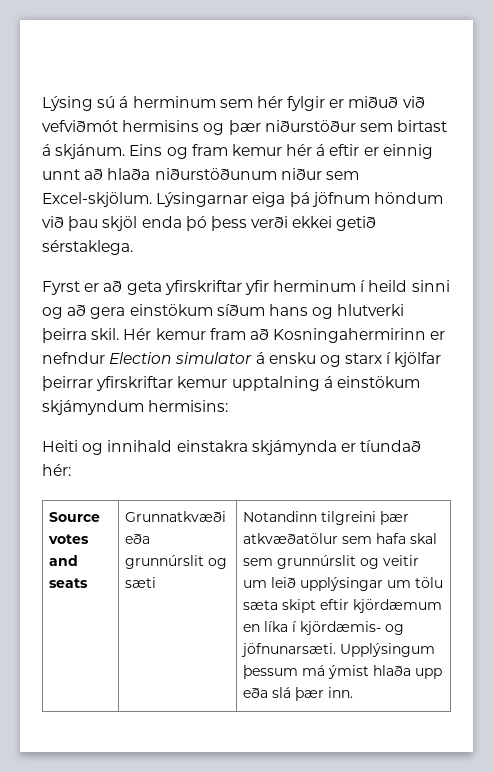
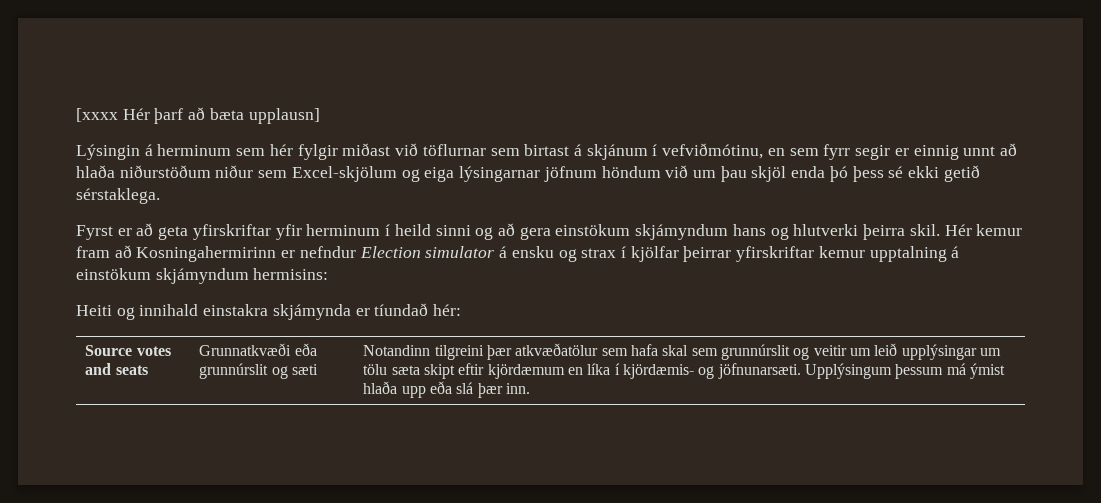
- Lýsing sú á herminum sem hér fylgir er miðuð við vefviðmót hermisins og þær niðurstöður sem birtast á skjánum. Eins og fram kemur hér á eftir er einnig unnt að hlaða niðurstöðunum niður sem Excel-skjölum. Lýsingarnar eiga þá jöfnum höndum við þau skjöl enda þó þess verði ekkei getið sérstaklega.
+ [xxxx Hér þarf að bæta upplausn]
+ Lýsingin á herminum sem hér fylgir miðast við töflurnar sem birtast á skjánum í vefviðmótinu, en sem fyrr segir er einnig unnt að hlaða niðurstöðum niður sem Excel-skjölum og eiga lýsingarnar jöfnum höndum við um þau skjöl enda þó þess sé ekki getið sérstaklega.
- Fyrst er að geta yfirskriftar yfir herminum í heild sinni og að gera einstökum síðum hans og hlutverki þeirra skil.
+ Fyrst er að geta yfirskriftar yfir herminum í heild sinni og að gera einstökum skjámyndum hans og hlutverki þeirra skil.
- Hér kemur fram að Kosningahermirinn er nefndur Election simulator á ensku og starx í kjölfar þeirrar yfirskriftar kemur upptalning á einstökum skjámyndum hermisins:
+ Hér kemur fram að Kosningahermirinn er nefndur Election simulator á ensku og strax í kjölfar þeirrar yfirskriftar kemur upptalning á einstökum skjámyndum hermisins:

